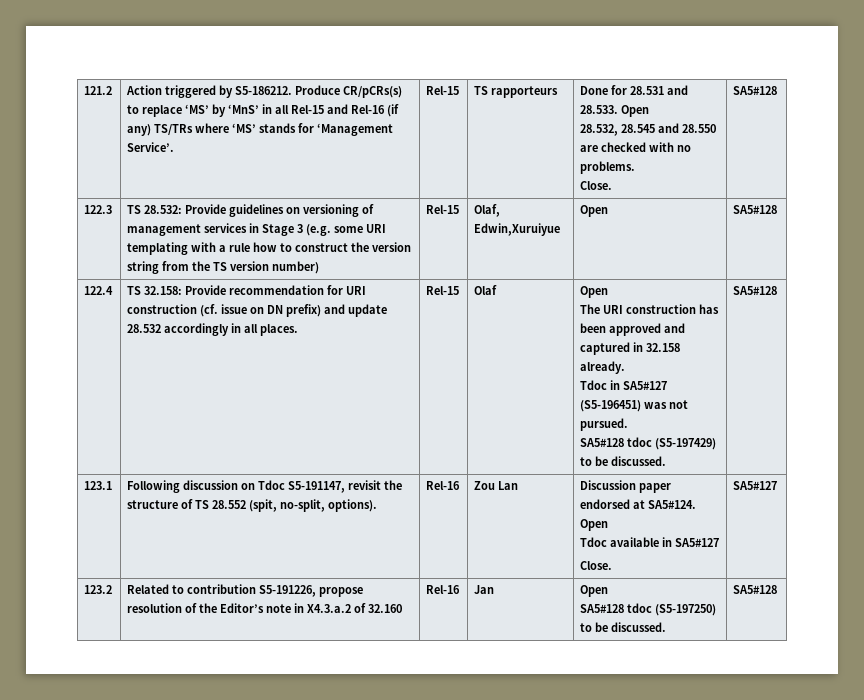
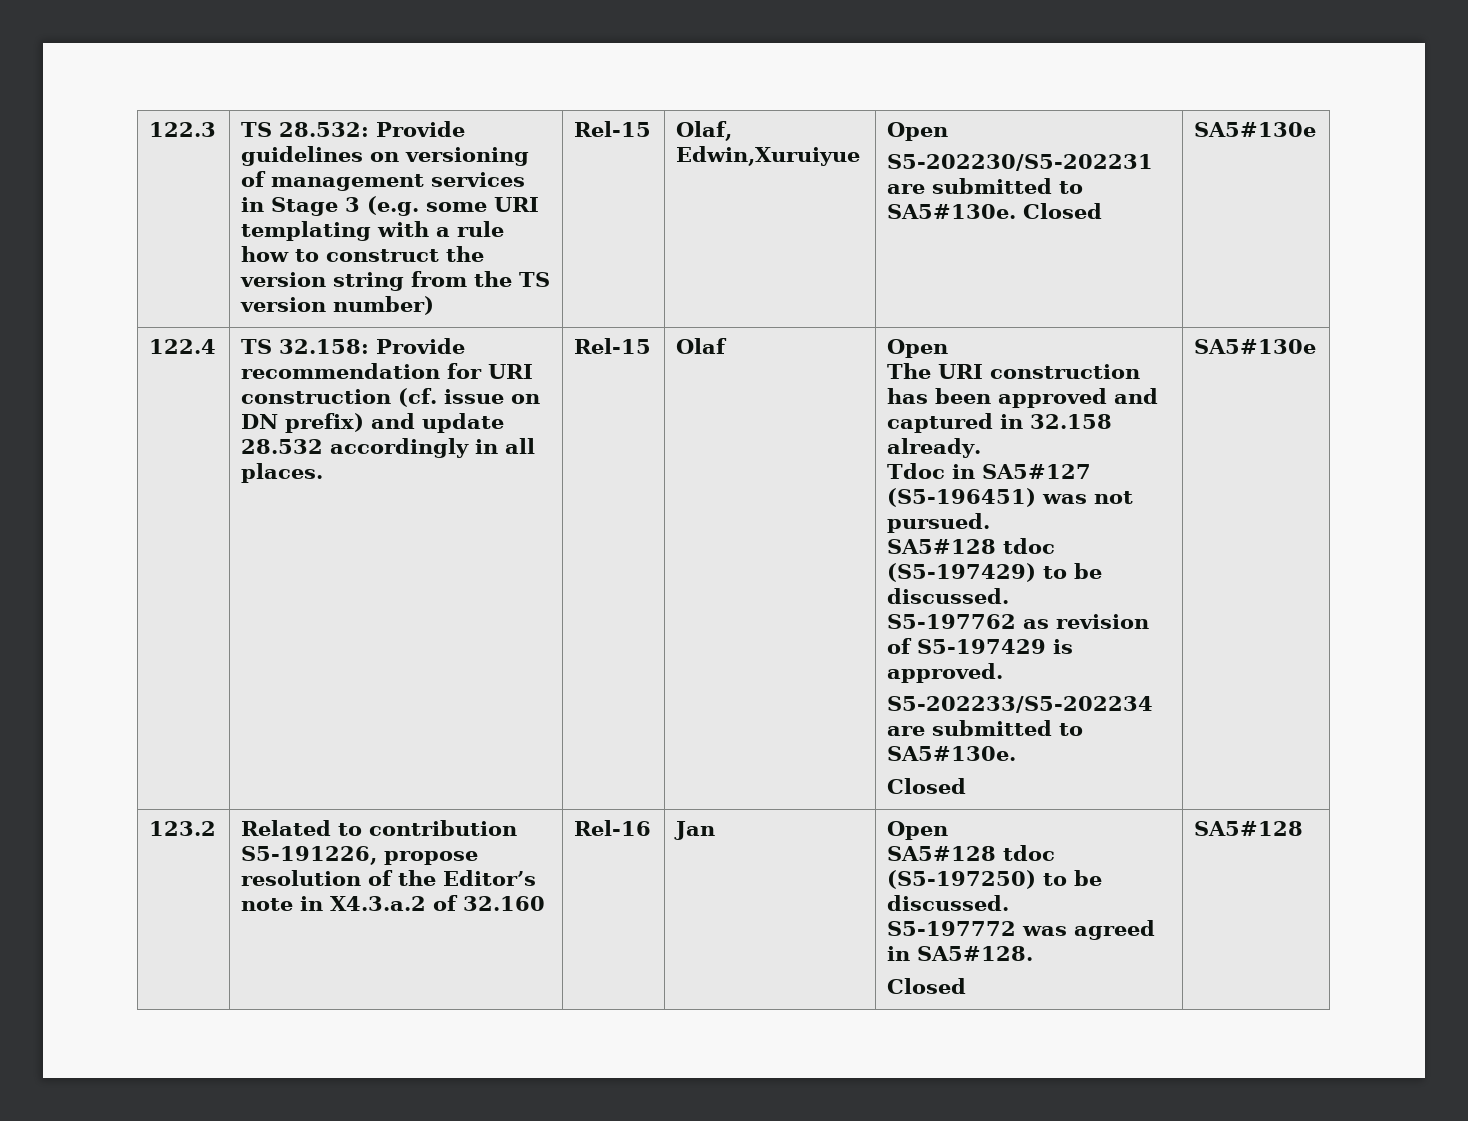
- 121.2 | Action triggered by S5-186212. Produce CR/pCRs(s) to replace ‘MS’ by ‘MnS’ in all Rel-15 and Rel-16 (if any) TS/TRs where ‘MS’ stands for ‘Management Service’. | Rel-15 | TS rapporteurs | Done for 28.531 and 28.533. Open
- 28.532, 28.545 and 28.550 are checked with no problems.
- Close. | SA5#128
- 122.3 | TS 28.532: Provide guidelines on versioning of management services in Stage 3 (e.g. some URI templating with a rule how to construct the version string from the TS version number) | Rel-15 | Olaf, Edwin,Xuruiyue | Open | SA5#128
+ 122.3 | TS 28.532: Provide guidelines on versioning of management services in Stage 3 (e.g. some URI templating with a rule how to construct the version string from the TS version number) | Rel-15 | Olaf, Edwin,Xuruiyue | Open
+ S5-202230/S5-202231 are submitted to SA5#130e. Closed | SA5#130e
- SA5#128 tdoc (S5-197429) to be discussed. | SA5#128
- 123.1 | Following discussion on Tdoc S5-191147, revisit the structure of TS 28.552 (spit, no-split, options). | Rel-16 | Zou Lan | Discussion paper endorsed at SA5#124. Open
- Tdoc available in SA5#127
- Close. | SA5#127
+ SA5#128 tdoc (S5-197429) to be discussed.
+ S5-197762 as revision of S5-197429 is approved.
+ S5-202233/S5-202234 are submitted to SA5#130e.
+ Closed | SA5#130e
  123.2 | Related to contribution S5-191226, propose resolution of the Editor’s note in X4.3.a.2 of 32.160 | Rel-16 | Jan | Open
- SA5#128 tdoc (S5-197250) to be discussed. | SA5#128
+ SA5#128 tdoc (S5-197250) to be discussed.
+ S5-197772 was agreed in SA5#128.
+ Closed | SA5#128

